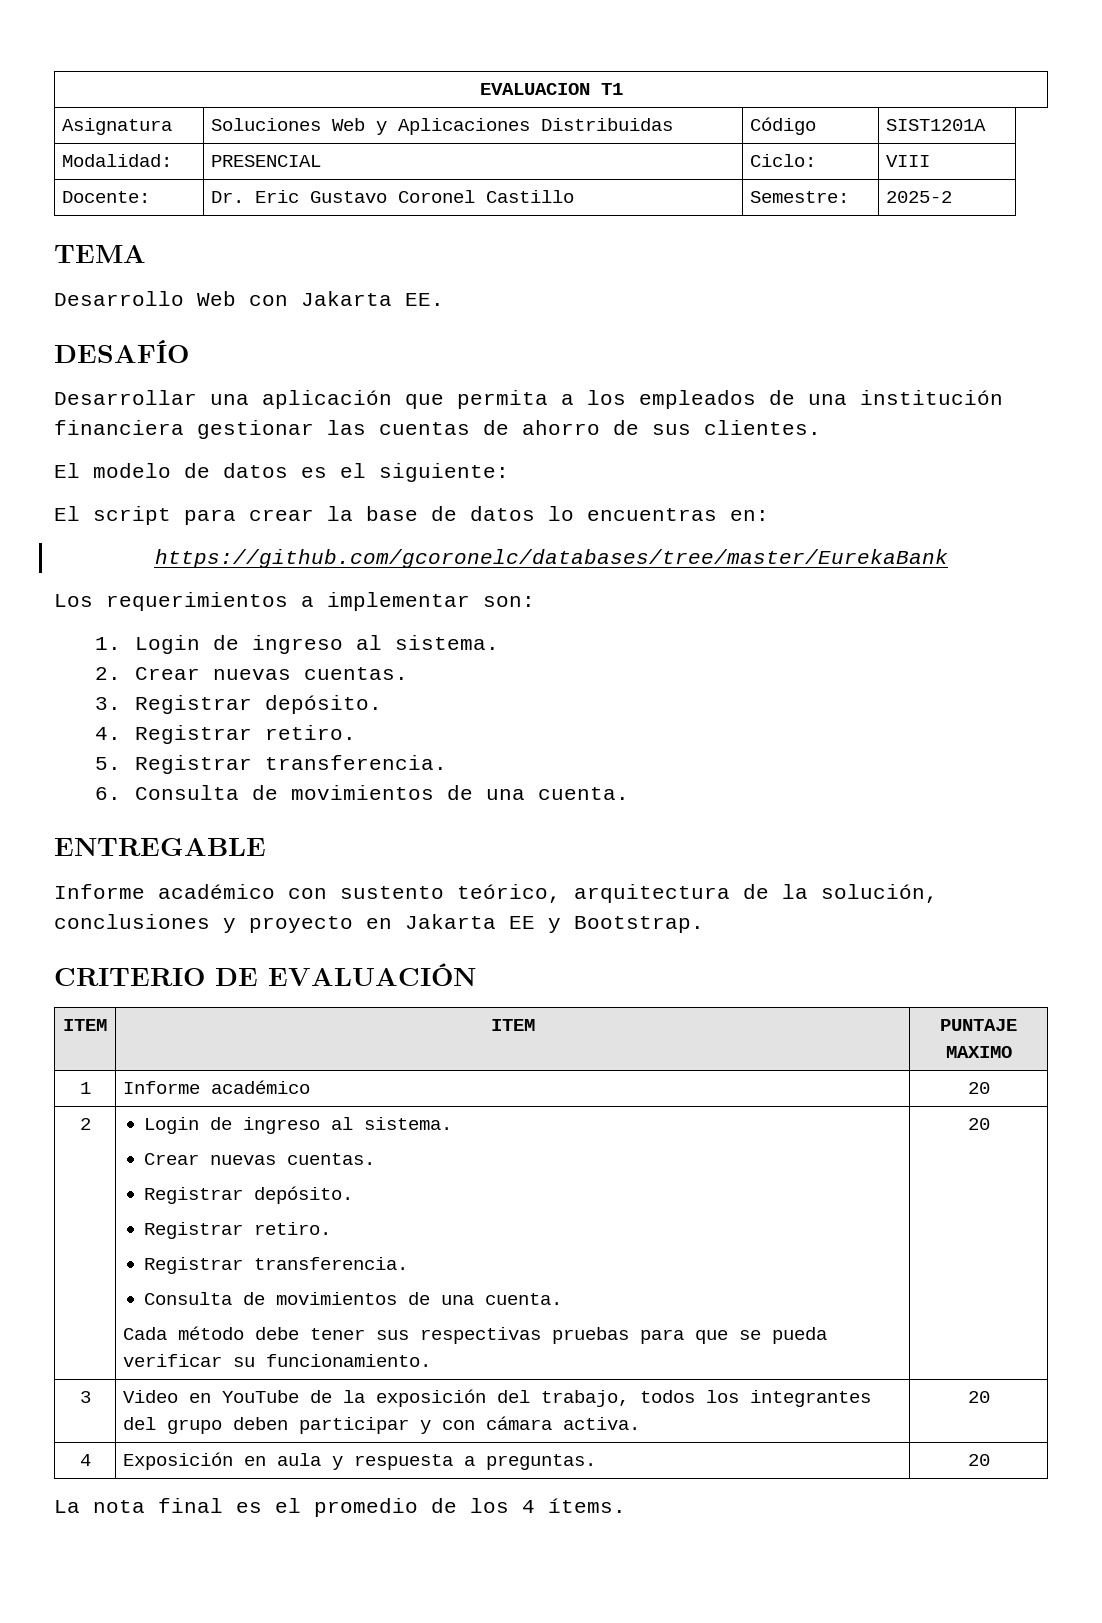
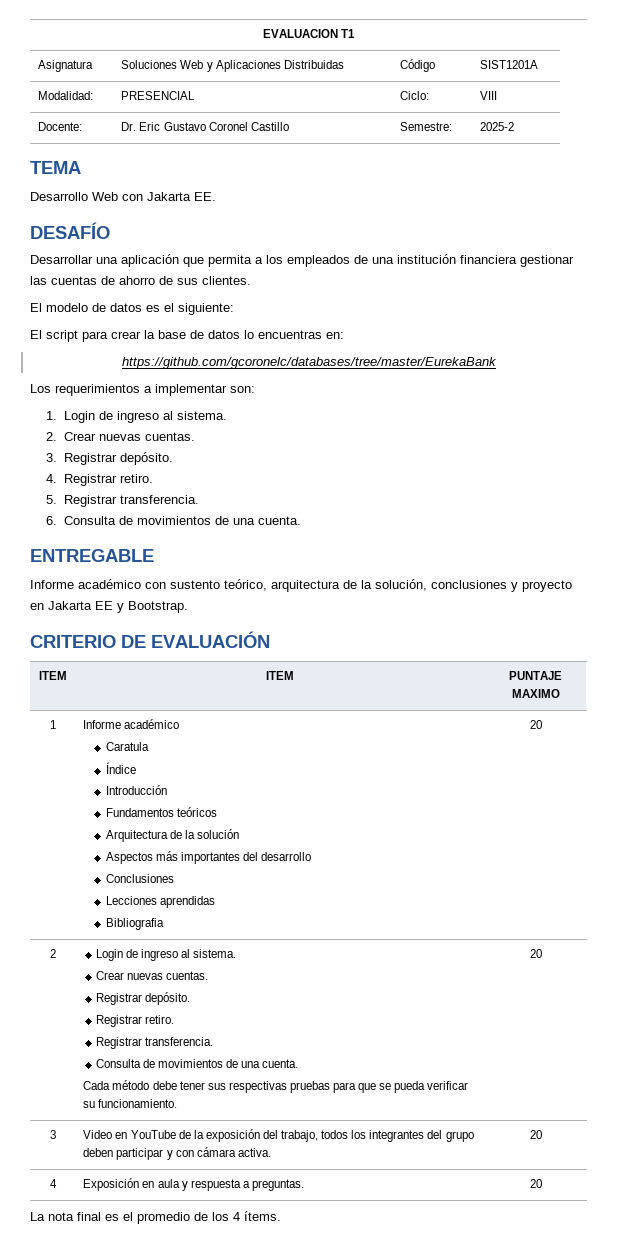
- 1 | Informe académico | 20
+ 1 | Informe académico
+ Caratula
+ Índice
+ Introducción
+ Fundamentos teóricos
+ Arquitectura de la solución
+ Aspectos más importantes del desarrollo
+ Conclusiones
+ Lecciones aprendidas
+ Bibliografia | 20

